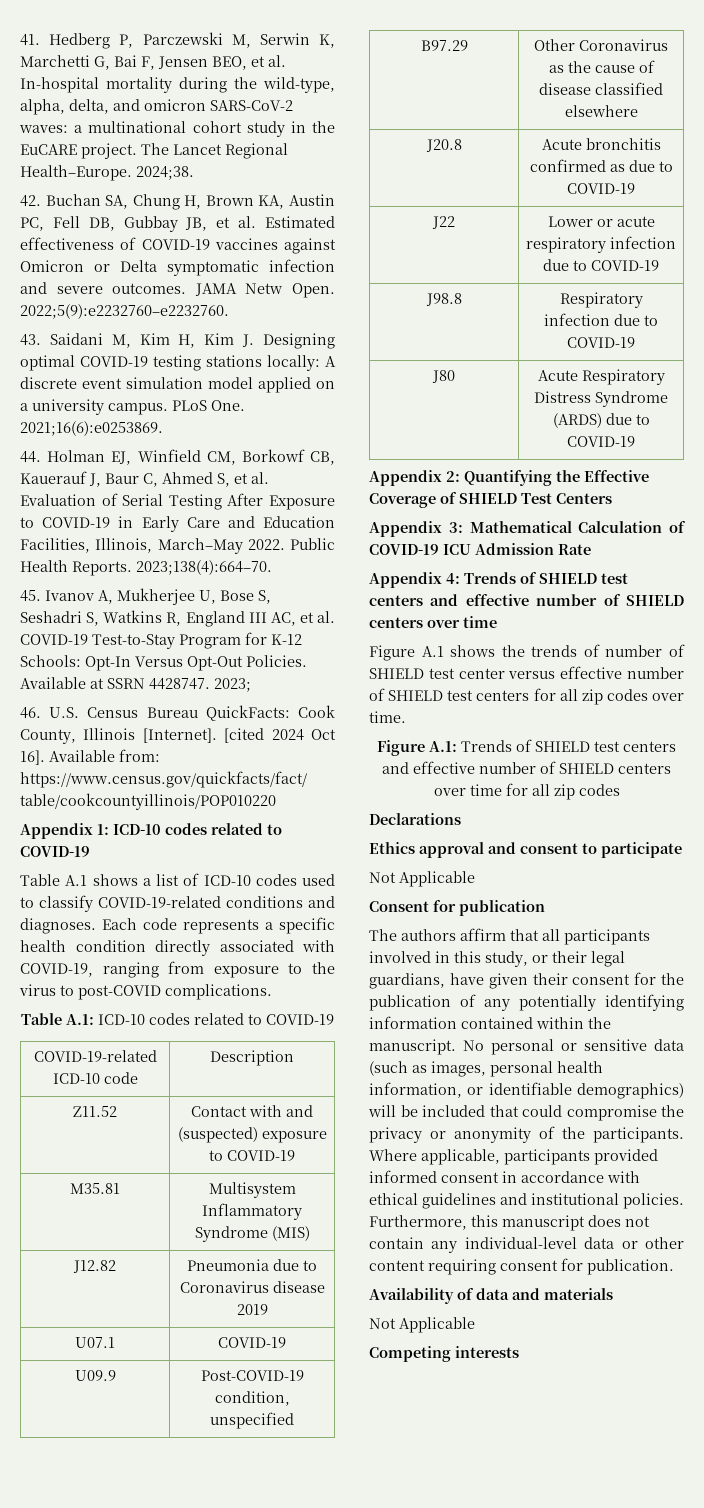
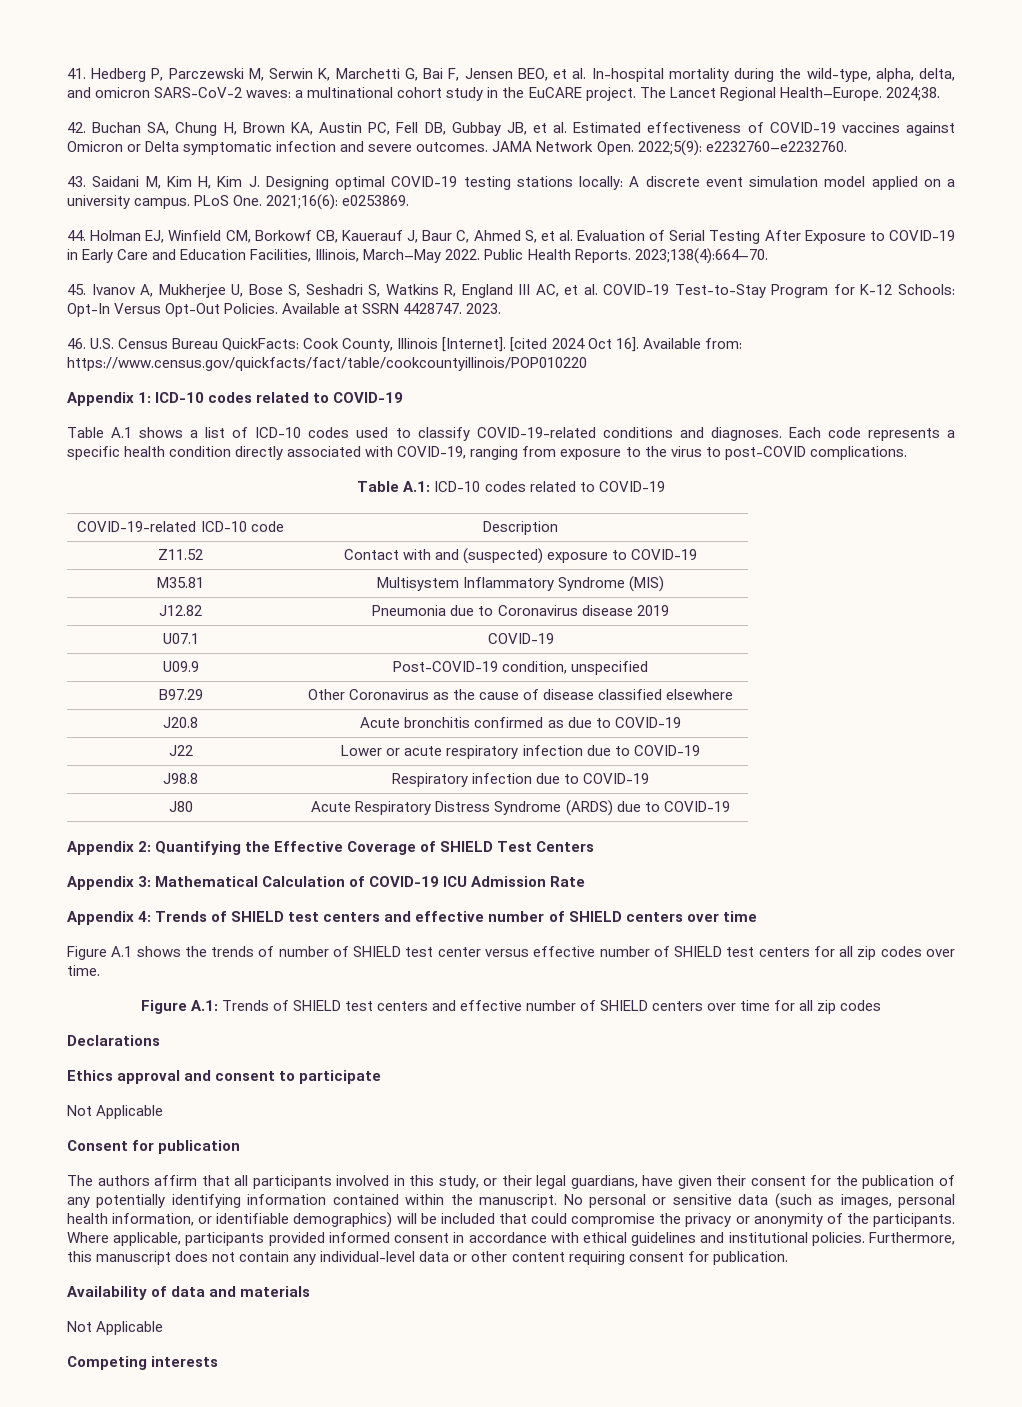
- JAMA Netw Open. 2022;5(9):e2232760–e2232760.
+ JAMA Network Open. 2022;5(9): e2232760–e2232760.
- PLoS One. 2021;16(6):e0253869.
+ PLoS One. 2021;16(6): e0253869.
- 2023;
+ 2023.

